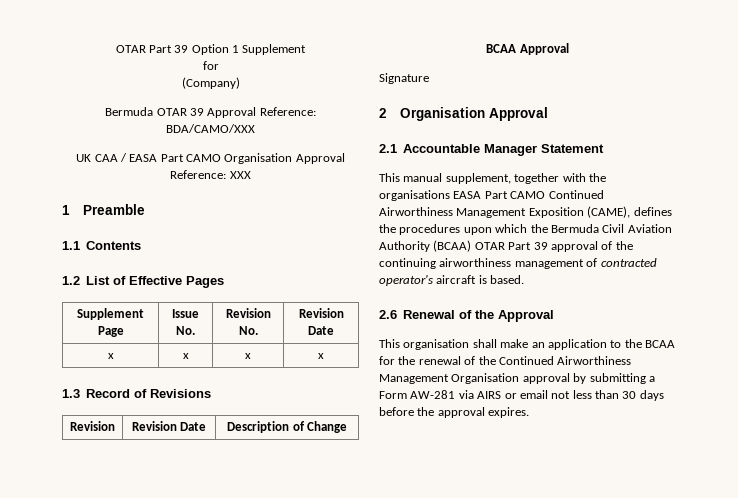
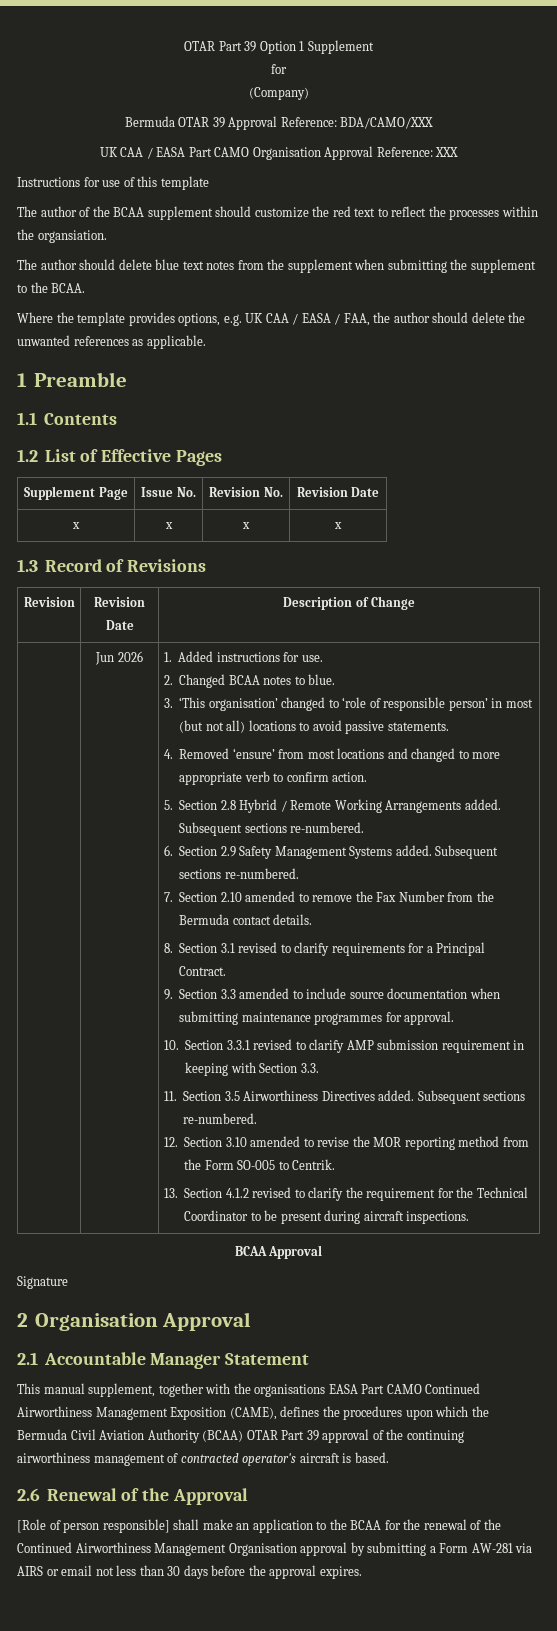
+ Instructions for use of this template
+ The author of the BCAA supplement should customize the red text to reflect the processes within the organsiation.
+ The author should delete blue text notes from the supplement when submitting the supplement to the BCAA.
+ Where the template provides options, e.g. UK CAA / EASA / FAA, the author should delete the unwanted references as applicable.
+ Jun 2026 | 1. Added instructions for use.
+ 2. Changed BCAA notes to blue.
+ 3. ‘This organisation’ changed to ‘role of responsible person’ in most (but not all) locations to avoid passive statements.
+ 4. Removed ‘ensure’ from most locations and changed to more appropriate verb to confirm action.
+ 5. Section 2.8 Hybrid / Remote Working Arrangements added. Subsequent sections re-numbered.
+ 6. Section 2.9 Safety Management Systems added. Subsequent sections re-numbered.
+ 7. Section 2.10 amended to remove the Fax Number from the Bermuda contact details.
+ 8. Section 3.1 revised to clarify requirements for a Principal Contract.
+ 9. Section 3.3 amended to include source documentation when submitting maintenance programmes for approval.
+ 10. Section 3.3.1 revised to clarify AMP submission requirement in keeping with Section 3.3.
+ 11. Section 3.5 Airworthiness Directives added. Subsequent sections re-numbered.
+ 12. Section 3.10 amended to revise the MOR reporting method from the Form SO-005 to Centrik.
+ 13. Section 4.1.2 revised to clarify the requirement for the Technical Coordinator to be present during aircraft inspections.
- This organisation shall make an application to the BCAA for the renewal of the Continued Airworthiness Management Organisation approval by submitting a Form AW-281 via AIRS or email not less than 30 days before the approval expires.
+ [Role of person responsible] shall make an application to the BCAA for the renewal of the Continued Airworthiness Management Organisation approval by submitting a Form AW-281 via AIRS or email not less than 30 days before the approval expires.

